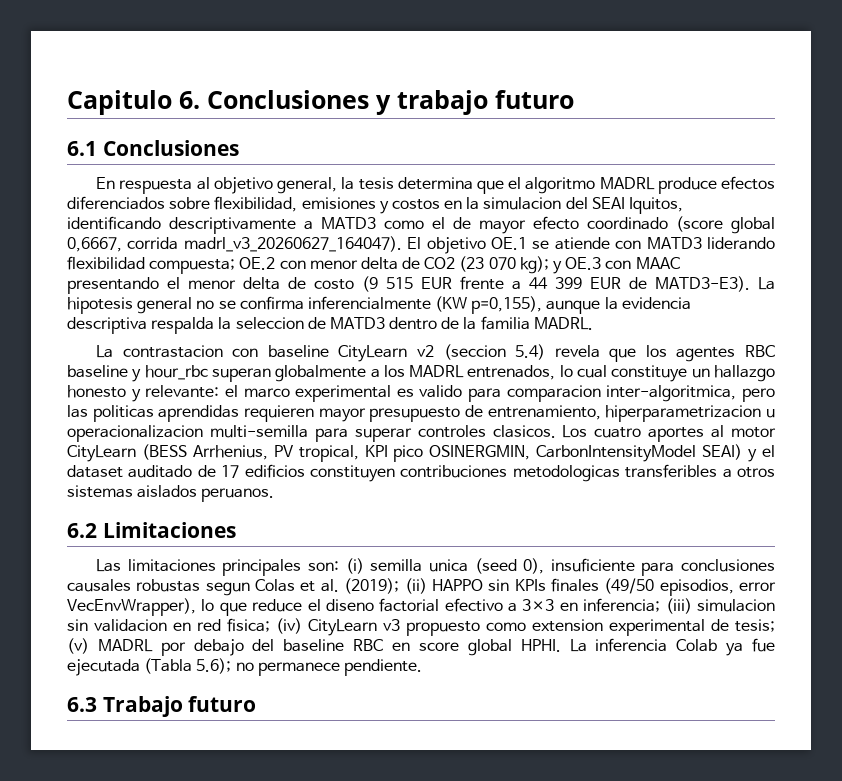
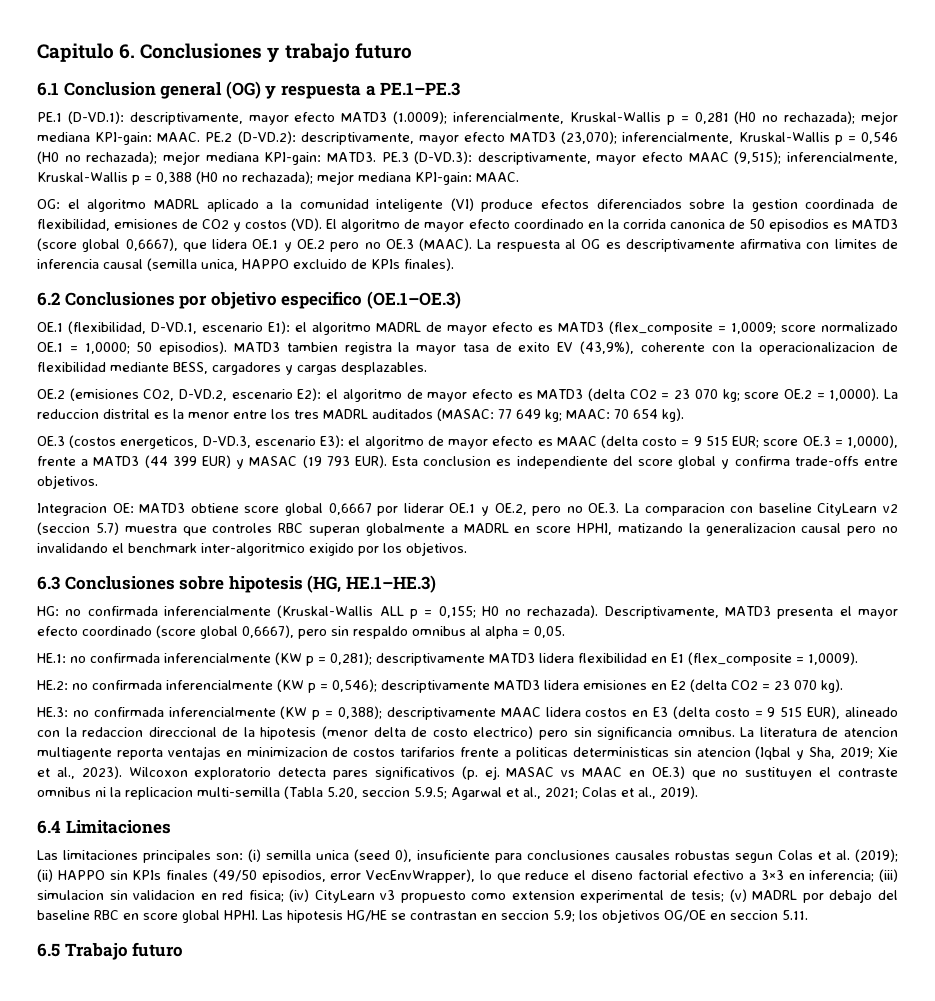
- 6.1 Conclusiones
- En respuesta al objetivo general, la tesis determina que el algoritmo MADRL produce efectos diferenciados sobre flexibilidad, emisiones y costos en la simulacion del SEAI Iquitos, identificando descriptivamente a MATD3 como el de mayor efecto coordinado (score global 0,6667, corrida madrl_v3_20260627_164047). El objetivo OE.1 se atiende con MATD3 liderando flexibilidad compuesta; OE.2 con menor delta de CO2 (23 070 kg); y OE.3 con MAAC presentando el menor delta de costo (9 515 EUR frente a 44 399 EUR de MATD3-E3). La hipotesis general no se confirma inferencialmente (KW p=0,155), aunque la evidencia descriptiva respalda la seleccion de MATD3 dentro de la familia MADRL.
- La contrastacion con baseline CityLearn v2 (seccion 5.4) revela que los agentes RBC baseline y hour_rbc superan globalmente a los MADRL entrenados, lo cual constituye un hallazgo honesto y relevante: el marco experimental es valido para comparacion inter-algoritmica, pero las politicas aprendidas requieren mayor presupuesto de entrenamiento, hiperparametrizacion u operacionalizacion multi-semilla para superar controles clasicos. Los cuatro aportes al motor CityLearn (BESS Arrhenius, PV tropical, KPI pico OSINERGMIN, CarbonIntensityModel SEAI) y el dataset auditado de 17 edificios constituyen contribuciones metodologicas transferibles a otros sistemas aislados peruanos.
- 6.2 Limitaciones
+ 6.1 Conclusion general (OG) y respuesta a PE.1–PE.3
+ PE.1 (D-VD.1): descriptivamente, mayor efecto MATD3 (1.0009); inferencialmente, Kruskal-Wallis p = 0,281 (H0 no rechazada); mejor mediana KPI-gain: MAAC. PE.2 (D-VD.2): descriptivamente, mayor efecto MATD3 (23,070); inferencialmente, Kruskal-Wallis p = 0,546 (H0 no rechazada); mejor mediana KPI-gain: MATD3. PE.3 (D-VD.3): descriptivamente, mayor efecto MAAC (9,515); inferencialmente, Kruskal-Wallis p = 0,388 (H0 no rechazada); mejor mediana KPI-gain: MAAC.
+ OG: el algoritmo MADRL aplicado a la comunidad inteligente (VI) produce efectos diferenciados sobre la gestion coordinada de flexibilidad, emisiones de CO2 y costos (VD). El algoritmo de mayor efecto coordinado en la corrida canonica de 50 episodios es MATD3 (score global 0,6667), que lidera OE.1 y OE.2 pero no OE.3 (MAAC). La respuesta al OG es descriptivamente afirmativa con limites de inferencia causal (semilla unica, HAPPO excluido de KPIs finales).
+ 6.2 Conclusiones por objetivo especifico (OE.1–OE.3)
+ OE.1 (flexibilidad, D-VD.1, escenario E1): el algoritmo MADRL de mayor efecto es MATD3 (flex_composite = 1,0009; score normalizado OE.1 = 1,0000; 50 episodios). MATD3 tambien registra la mayor tasa de exito EV (43,9%), coherente con la operacionalizacion de flexibilidad mediante BESS, cargadores y cargas desplazables.
+ OE.2 (emisiones CO2, D-VD.2, escenario E2): el algoritmo de mayor efecto es MATD3 (delta CO2 = 23 070 kg; score OE.2 = 1,0000). La reduccion distrital es la menor entre los tres MADRL auditados (MASAC: 77 649 kg; MAAC: 70 654 kg).
+ OE.3 (costos energeticos, D-VD.3, escenario E3): el algoritmo de mayor efecto es MAAC (delta costo = 9 515 EUR; score OE.3 = 1,0000), frente a MATD3 (44 399 EUR) y MASAC (19 793 EUR). Esta conclusion es independiente del score global y confirma trade-offs entre objetivos.
+ Integracion OE: MATD3 obtiene score global 0,6667 por liderar OE.1 y OE.2, pero no OE.3. La comparacion con baseline CityLearn v2 (seccion 5.7) muestra que controles RBC superan globalmente a MADRL en score HPHI, matizando la generalizacion causal pero no invalidando el benchmark inter-algoritmico exigido por los objetivos.
+ 6.3 Conclusiones sobre hipotesis (HG, HE.1–HE.3)
+ HG: no confirmada inferencialmente (Kruskal-Wallis ALL p = 0,155; H0 no rechazada). Descriptivamente, MATD3 presenta el mayor efecto coordinado (score global 0,6667), pero sin respaldo omnibus al alpha = 0,05.
+ HE.1: no confirmada inferencialmente (KW p = 0,281); descriptivamente MATD3 lidera flexibilidad en E1 (flex_composite = 1,0009).
+ HE.2: no confirmada inferencialmente (KW p = 0,546); descriptivamente MATD3 lidera emisiones en E2 (delta CO2 = 23 070 kg).
+ HE.3: no confirmada inferencialmente (KW p = 0,388); descriptivamente MAAC lidera costos en E3 (delta costo = 9 515 EUR), alineado con la redaccion direccional de la hipotesis (menor delta de costo electrico) pero sin significancia omnibus. La literatura de atencion multiagente reporta ventajas en minimizacion de costos tarifarios frente a politicas deterministicas sin atencion (Iqbal y Sha, 2019; Xie et al., 2023). Wilcoxon exploratorio detecta pares significativos (p. ej. MASAC vs MAAC en OE.3) que no sustituyen el contraste omnibus ni la replicacion multi-semilla (Tabla 5.20, seccion 5.9.5; Agarwal et al., 2021; Colas et al., 2019).
+ 6.4 Limitaciones
- La inferencia Colab ya fue ejecutada (Tabla 5.6); no permanece pendiente.
- 6.3 Trabajo futuro
+ Las hipotesis HG/HE se contrastan en seccion 5.9; los objetivos OG/OE en seccion 5.11.
+ 6.5 Trabajo futuro

